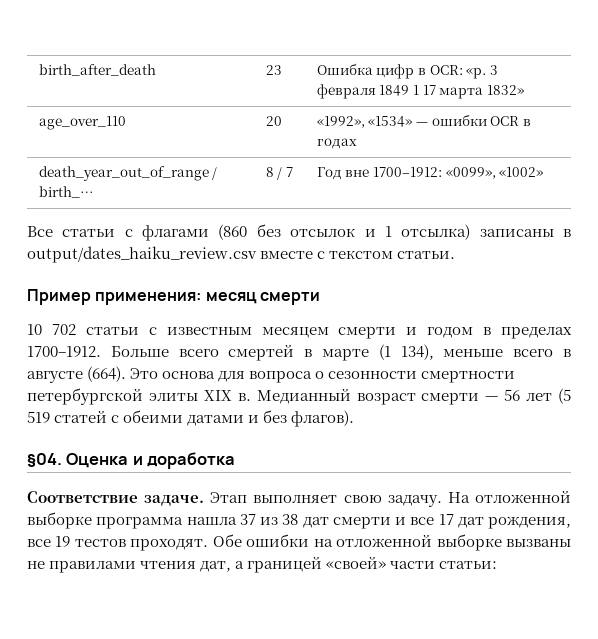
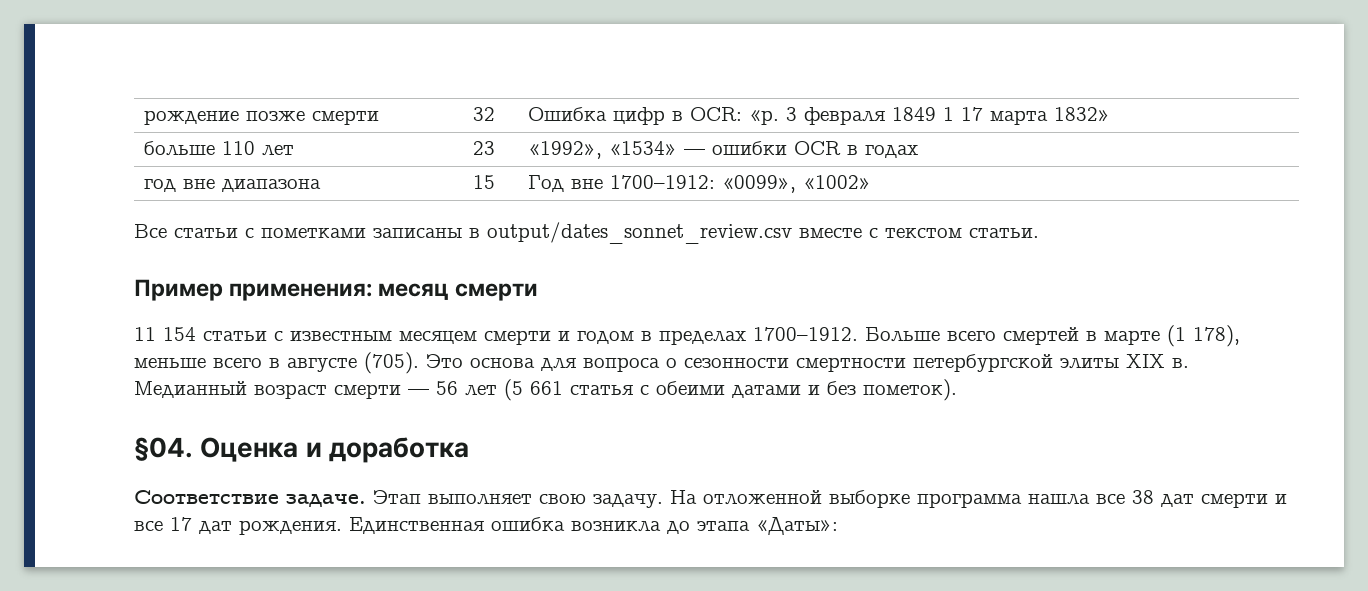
- birth_after_death | 23 | Ошибка цифр в OCR: «р. 3 февраля 1849 1 17 марта 1832»
+ рождение позже смерти | 32 | Ошибка цифр в OCR: «р. 3 февраля 1849 1 17 марта 1832»
- age_over_110 | 20 | «1992», «1534» — ошибки OCR в годах
+ больше 110 лет | 23 | «1992», «1534» — ошибки OCR в годах
- death_year_out_of_range / birth_… | 8 / 7 | Год вне 1700–1912: «0099», «1002»
+ год вне диапазона | 15 | Год вне 1700–1912: «0099», «1002»
- Все статьи с флагами (860 без отсылок и 1 отсылка) записаны в output/dates_haiku_review.csv вместе с текстом статьи.
+ Все статьи с пометками записаны в output/dates_sonnet_review.csv вместе с текстом статьи.
- 10 702 статьи с известным месяцем смерти и годом в пределах 1700–1912.
+ 11 154 статьи с известным месяцем смерти и годом в пределах 1700–1912.
- Больше всего смертей в марте (1 134), меньше всего в августе (664).
+ Больше всего смертей в марте (1 178), меньше всего в августе (705).
- Медианный возраст смерти — 56 лет (5 519 статей с обеими датами и без флагов).
+ Медианный возраст смерти — 56 лет (5 661 статья с обеими датами и без пометок).
- На отложенной выборке программа нашла 37 из 38 дат смерти и все 17 дат рождения, все 19 тестов проходят. Обе ошибки на отложенной выборке вызваны не правилами чтения дат, а границей «своей» части статьи:
+ На отложенной выборке программа нашла все 38 дат смерти и все 17 дат рождения. Единственная ошибка возникла до этапа «Даты»:

